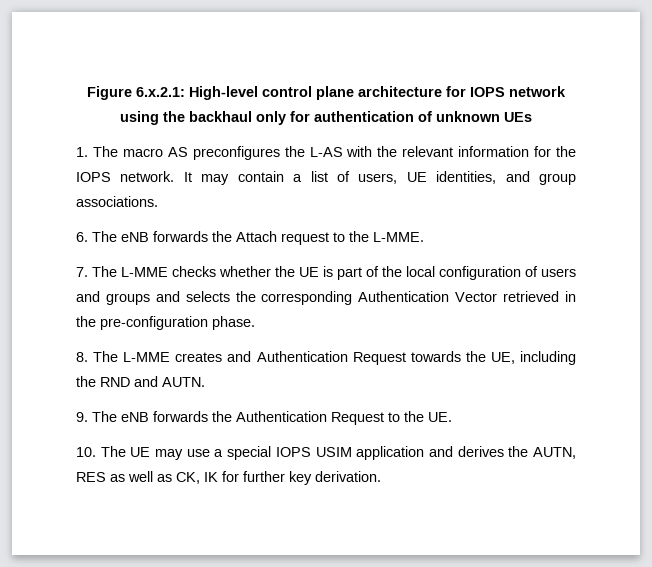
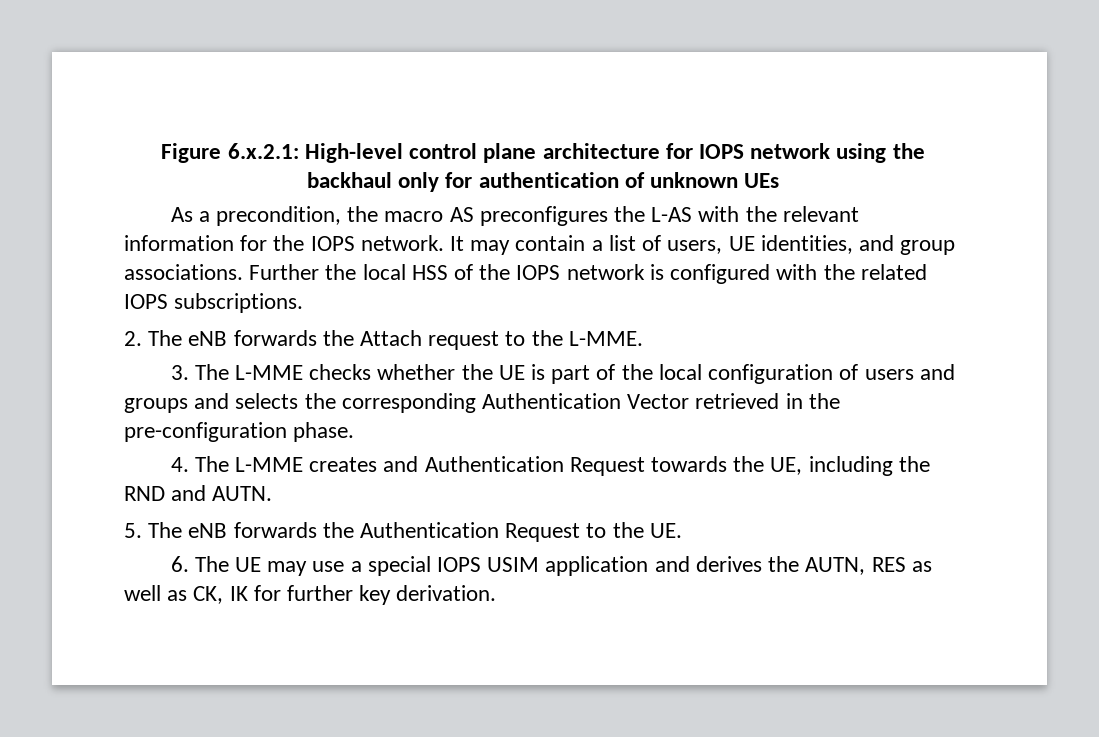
- 1. The macro AS preconfigures the L-AS with the relevant information for the IOPS network.
+ As a precondition, the macro AS preconfigures the L-AS with the relevant information for the IOPS network.
- It may contain a list of users, UE identities, and group associations.
- 6. The eNB forwards the Attach request to the L-MME.
+ It may contain a list of users, UE identities, and group associations. Further the local HSS of the IOPS network is configured with the related IOPS subscriptions.
+ 2. The eNB forwards the Attach request to the L-MME.
- 7. The L-MME checks whether the UE is part of the local configuration of users and groups and selects the corresponding Authentication Vector retrieved in the pre-configuration phase.
+ 3. The L-MME checks whether the UE is part of the local configuration of users and groups and selects the corresponding Authentication Vector retrieved in the pre-configuration phase.
- 8. The L-MME creates and Authentication Request towards the UE, including the RND and AUTN.
+ 4. The L-MME creates and Authentication Request towards the UE, including the RND and AUTN.
- 9. The eNB forwards the Authentication Request to the UE.
+ 5. The eNB forwards the Authentication Request to the UE.
- 10. The UE may use a special IOPS USIM application and derives the AUTN, RES as well as CK, IK for further key derivation.
+ 6. The UE may use a special IOPS USIM application and derives the AUTN, RES as well as CK, IK for further key derivation.

